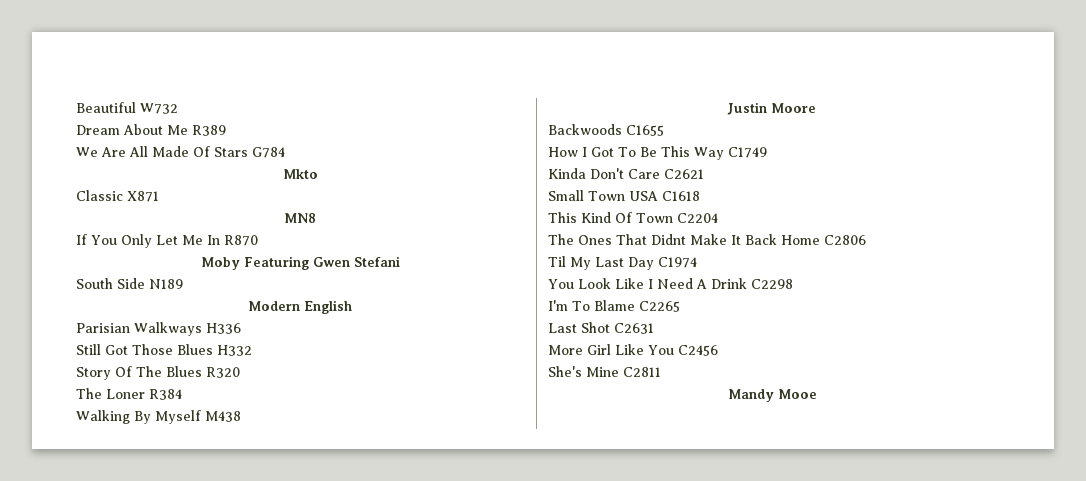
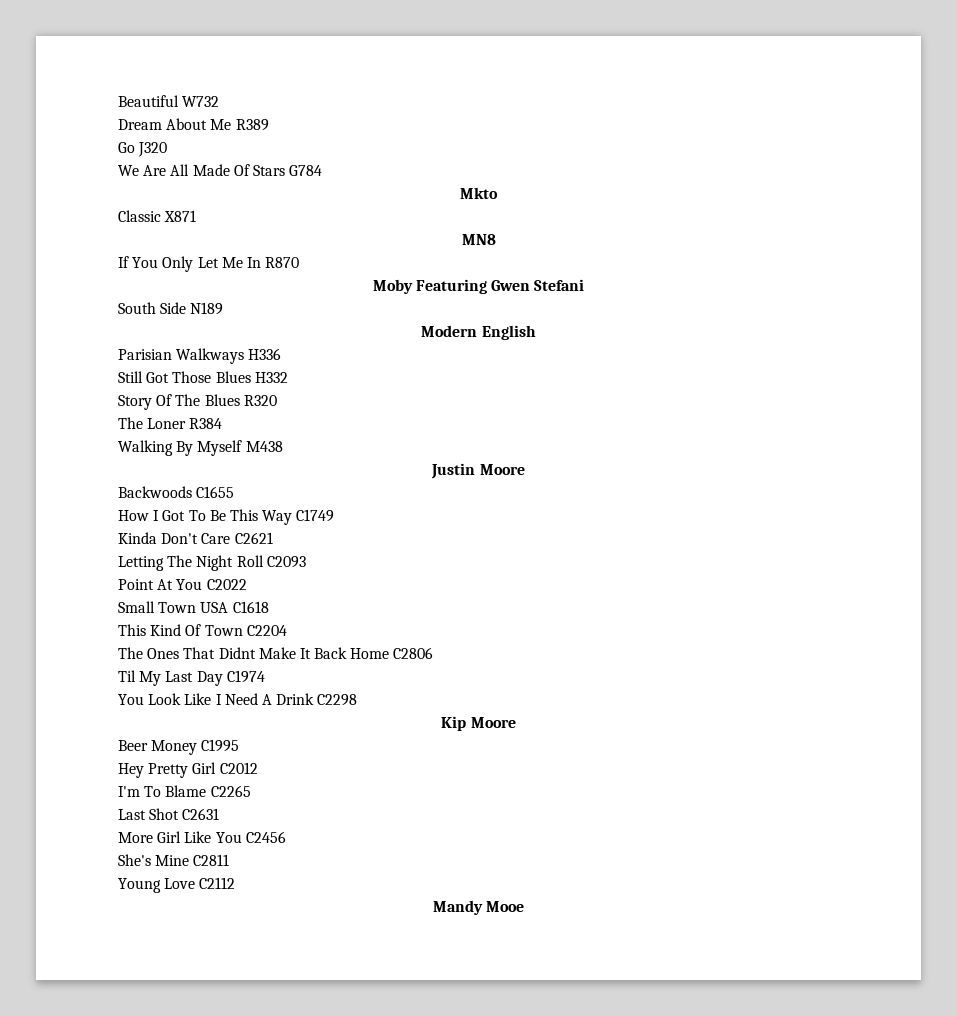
+ Go J320
+ Letting The Night Roll C2093
+ Point At You C2022
+ Kip Moore
+ Beer Money C1995
+ Hey Pretty Girl C2012
+ Young Love C2112

